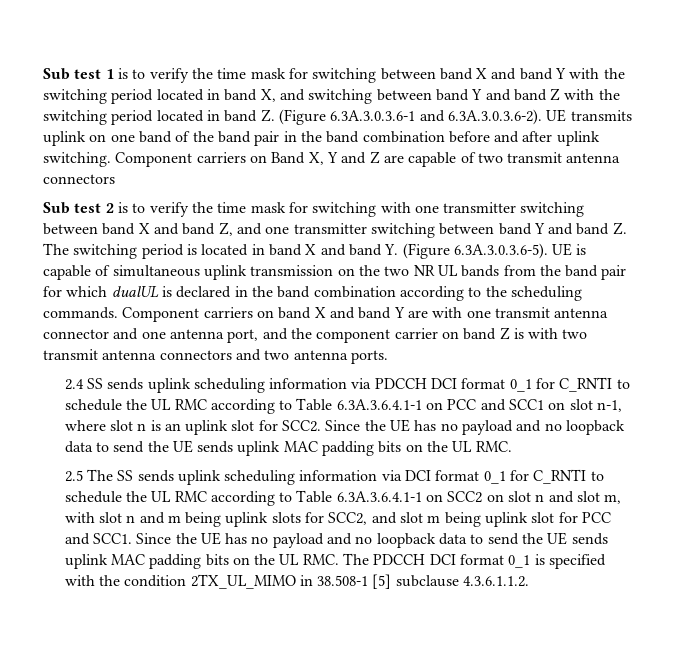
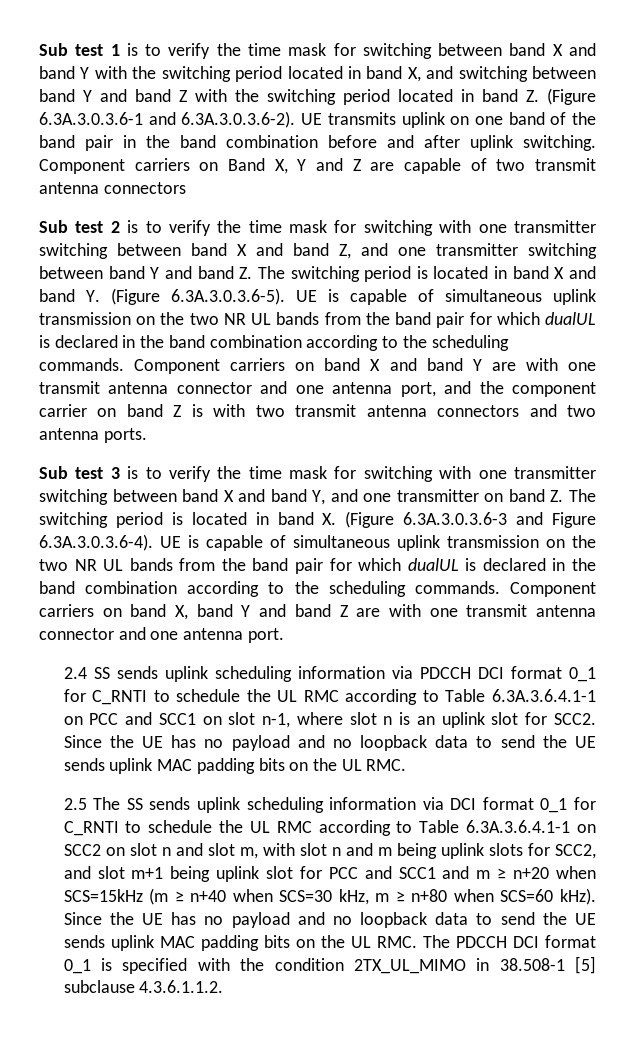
+ Sub test 3 is to verify the time mask for switching with one transmitter switching between band X and band Y, and one transmitter on band Z. The switching period is located in band X. (Figure 6.3A.3.0.3.6-3 and Figure 6.3A.3.0.3.6-4). UE is capable of simultaneous uplink transmission on the two NR UL bands from the band pair for which dualUL is declared in the band combination according to the scheduling commands. Component carriers on band X, band Y and band Z are with one transmit antenna connector and one antenna port.
- 2.5 The SS sends uplink scheduling information via DCI format 0_1 for C_RNTI to schedule the UL RMC according to Table 6.3A.3.6.4.1-1 on SCC2 on slot n and slot m, with slot n and m being uplink slots for SCC2, and slot m being uplink slot for PCC and SCC1.
+ 2.5 The SS sends uplink scheduling information via DCI format 0_1 for C_RNTI to schedule the UL RMC according to Table 6.3A.3.6.4.1-1 on SCC2 on slot n and slot m, with slot n and m being uplink slots for SCC2, and slot m+1 being uplink slot for PCC and SCC1 and m ≥ n+20 when SCS=15kHz (m ≥ n+40 when SCS=30 kHz, m ≥ n+80 when SCS=60 kHz).

